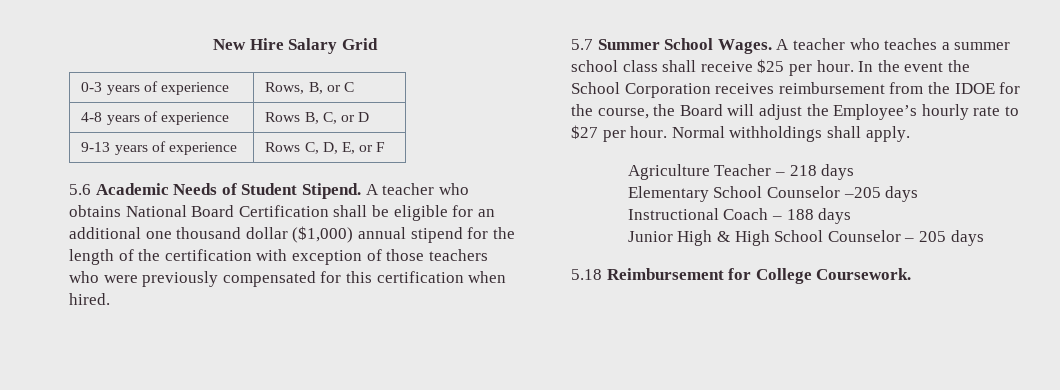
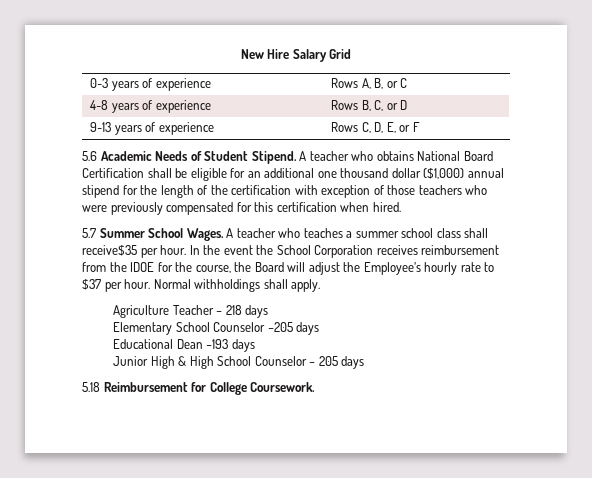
- 0-3 years of experience | Rows, B, or C
+ 0-3 years of experience | Rows A, B, or C
- A teacher who teaches a summer school class shall receive $25 per hour.
+ A teacher who teaches a summer school class shall receive$35 per hour.
- In the event the School Corporation receives reimbursement from the IDOE for the course, the Board will adjust the Employee’s hourly rate to $27 per hour.
+ In the event the School Corporation receives reimbursement from the IDOE for the course, the Board will adjust the Employee’s hourly rate to $37 per hour.
- Instructional Coach – 188 days
+ Educational Dean –193 days

